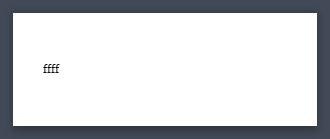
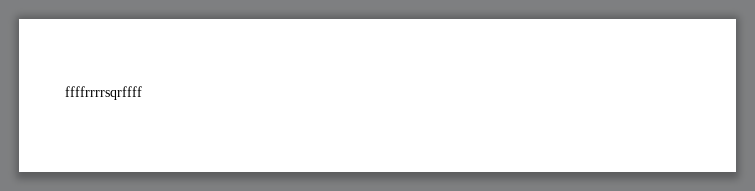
- ffff
+ ffffrrrrsqrffff

